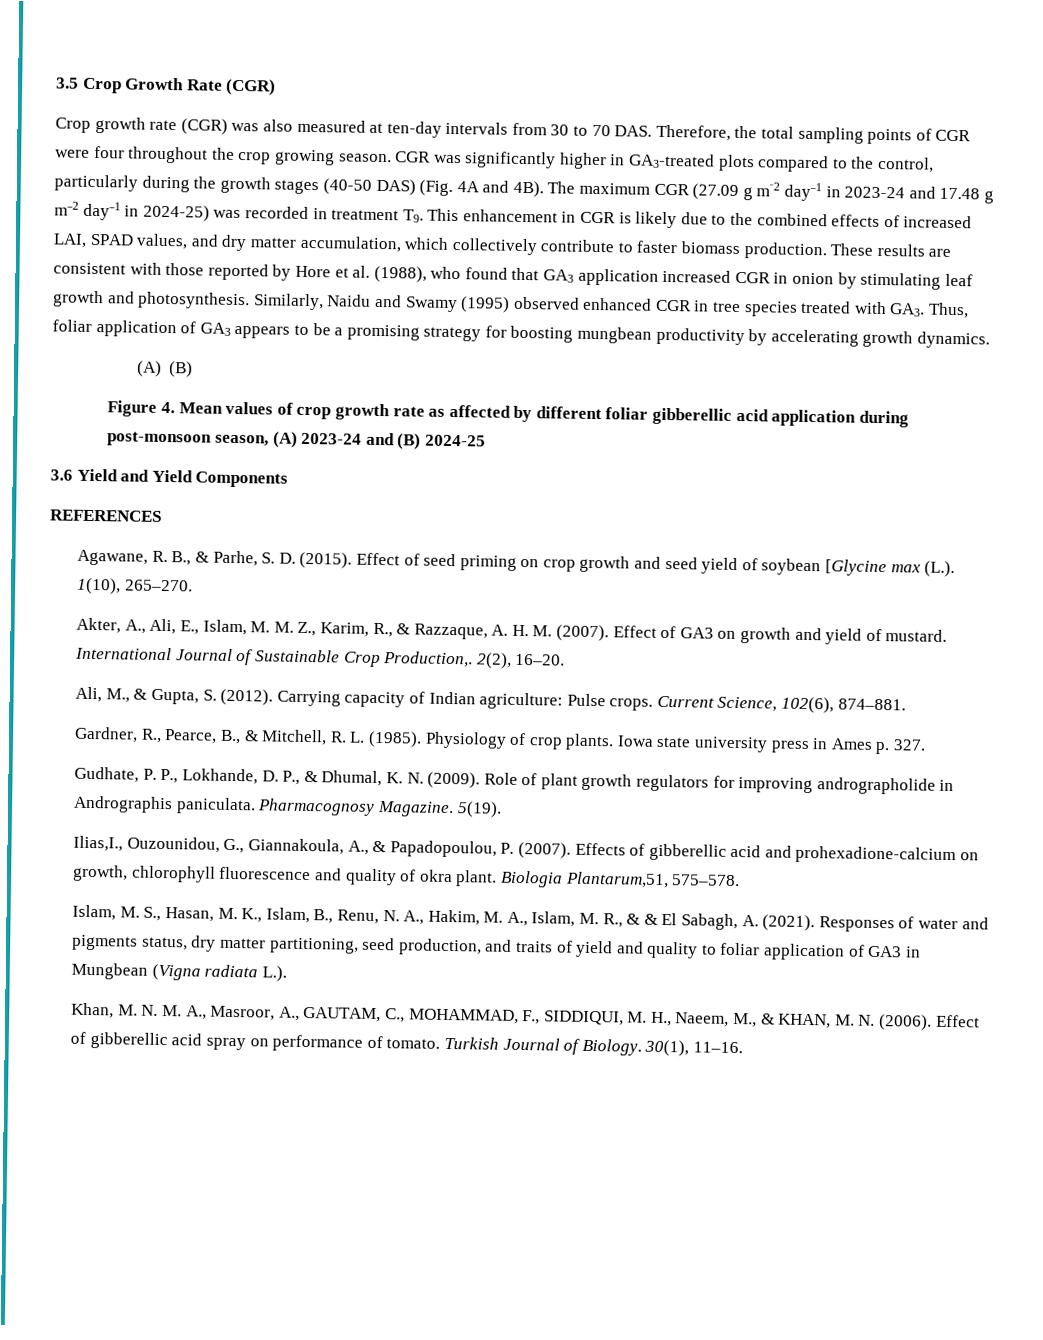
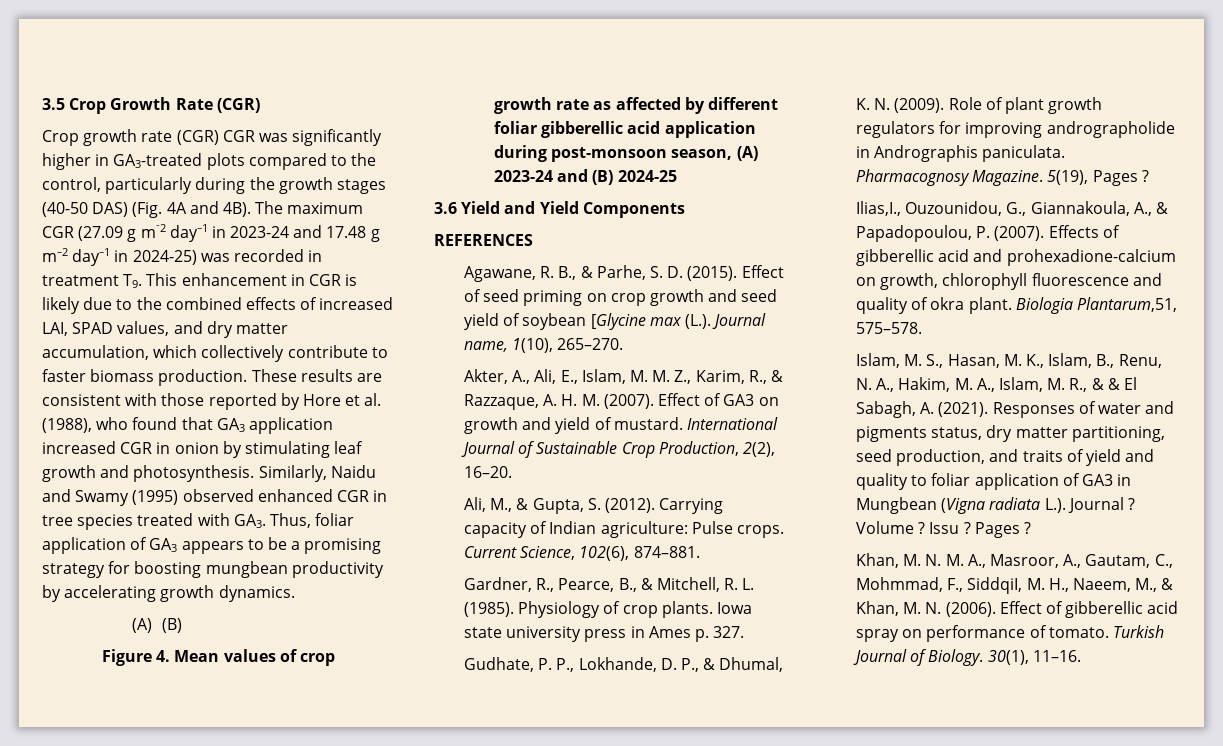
- Crop growth rate (CGR) was also measured at ten-day intervals from 30 to 70 DAS. Therefore, the total sampling points of CGR were four throughout the crop growing season. CGR was significantly higher in GA3-treated plots compared to the control, particularly during the growth stages (40-50 DAS) (Fig. 4A and 4B).
+ Crop growth rate (CGR) CGR was significantly higher in GA3-treated plots compared to the control, particularly during the growth stages (40-50 DAS) (Fig. 4A and 4B).
- Effect of seed priming on crop growth and seed yield of soybean [Glycine max (L.). 1(10), 265–270.
+ Effect of seed priming on crop growth and seed yield of soybean [Glycine max (L.). Journal name, 1(10), 265–270.
- International Journal of Sustainable Crop Production,. 2(2), 16–20.
+ International Journal of Sustainable Crop Production, 2(2), 16–20.
- 5(19).
+ 5(19), Pages ?
- Responses of water and pigments status, dry matter partitioning, seed production, and traits of yield and quality to foliar application of GA3 in Mungbean (Vigna radiata L.).
+ Responses of water and pigments status, dry matter partitioning, seed production, and traits of yield and quality to foliar application of GA3 in Mungbean (Vigna radiata L.). Journal ? Volume ? Issu ? Pages ?
- Khan, M. N. M. A., Masroor, A., GAUTAM, C., MOHAMMAD, F., SIDDIQUI, M. H., Naeem, M., & KHAN, M. N. (2006).
+ Khan, M. N. M. A., Masroor, A., Gautam, C., Mohmmad, F., SiddqiI, M. H., Naeem, M., & Khan, M. N. (2006).

